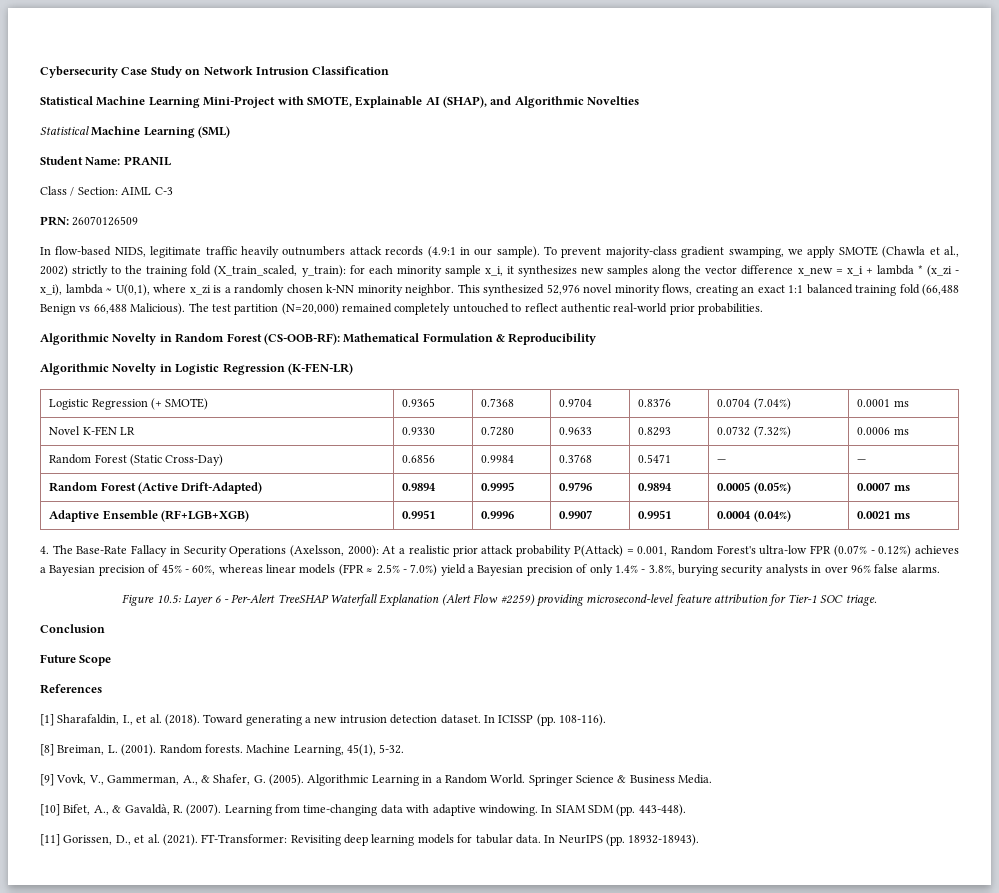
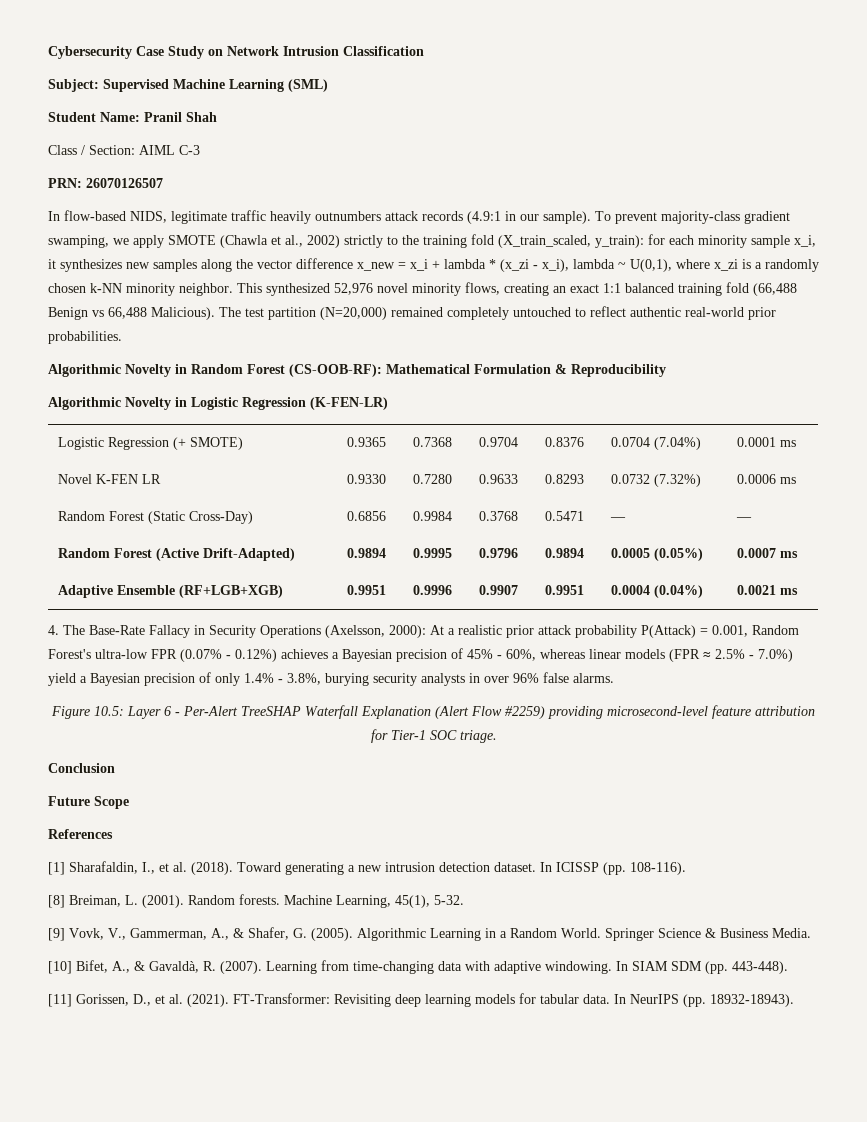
- Statistical Machine Learning Mini-Project with SMOTE, Explainable AI (SHAP), and Algorithmic Novelties
- Statistical Machine Learning (SML)
+ Subject: Supervised Machine Learning (SML)
- Student Name: PRANIL
+ Student Name: Pranil Shah
- PRN: 26070126509
+ PRN: 26070126507

